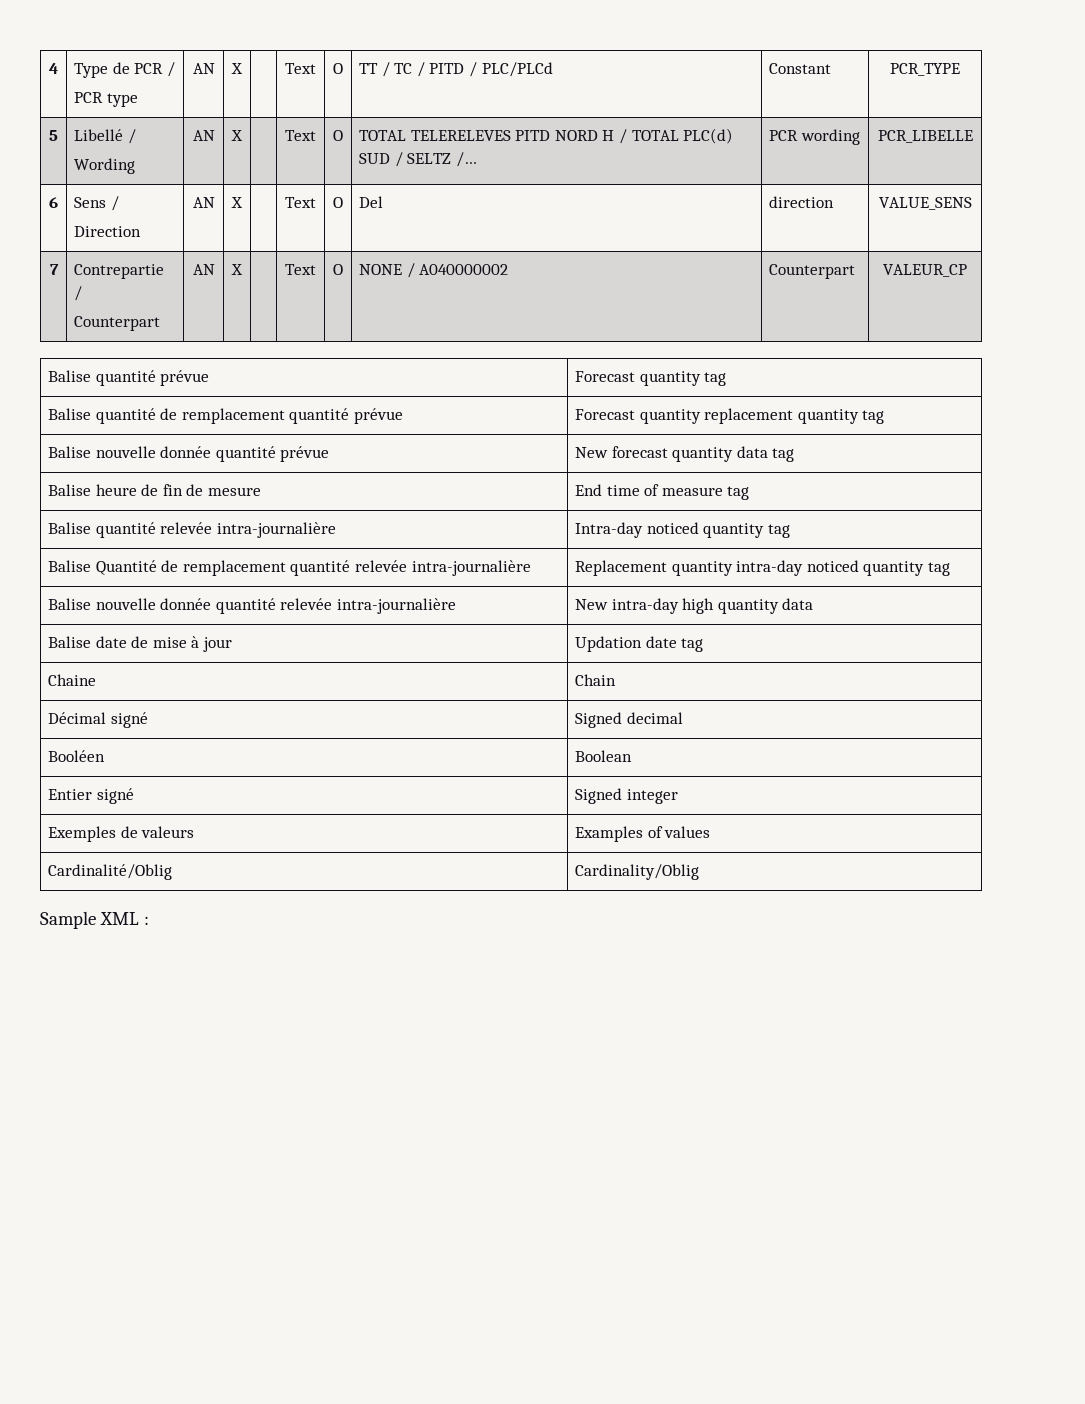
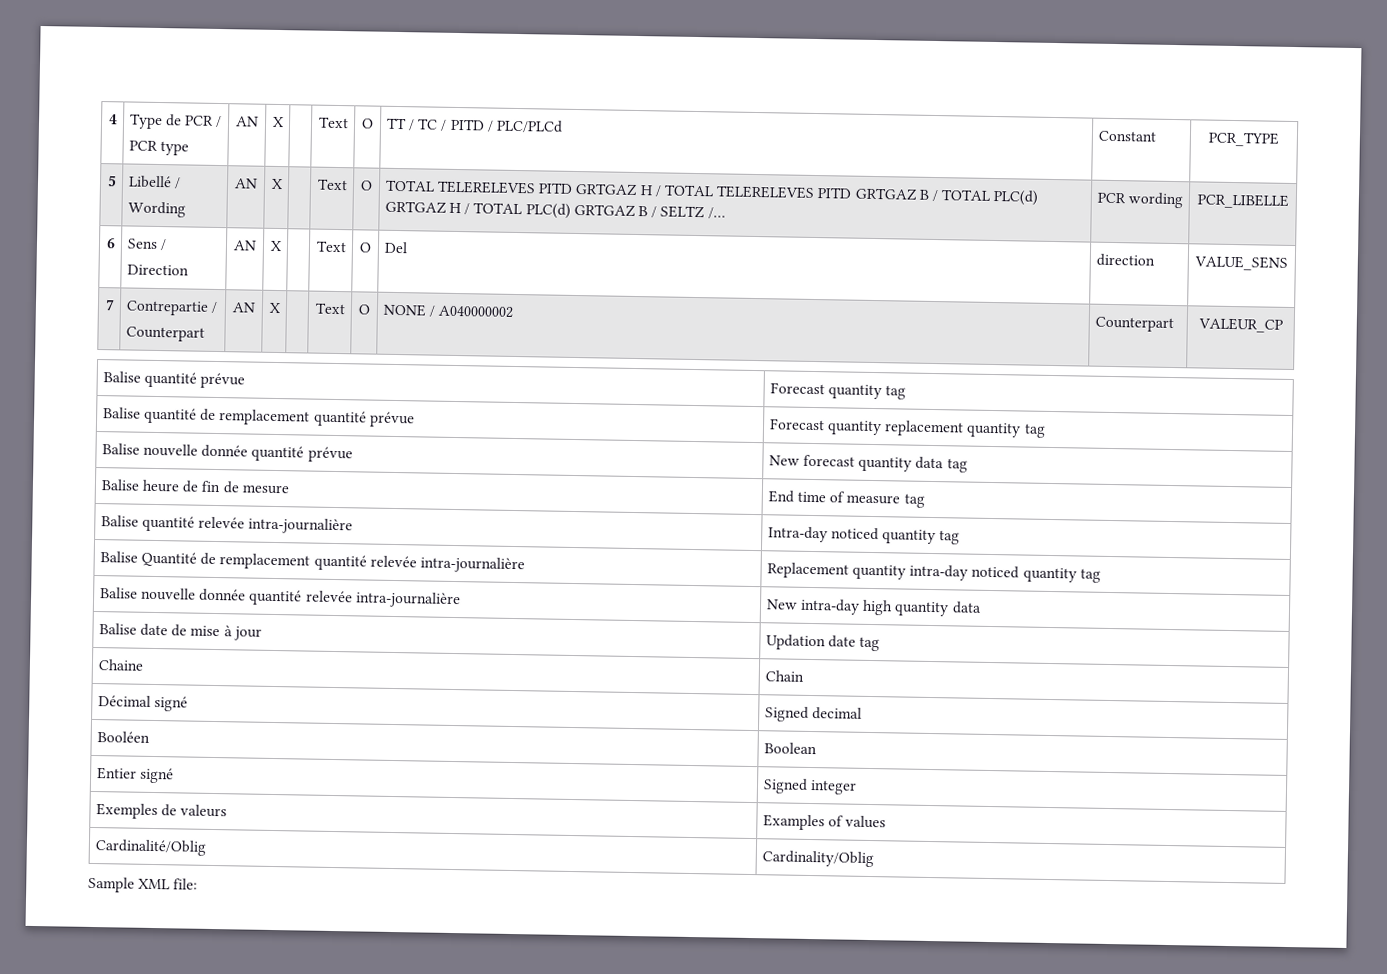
  5 | Libellé /
- Wording | AN | X | | Text | O | TOTAL TELERELEVES PITD NORD H / TOTAL PLC(d) SUD / SELTZ /… | PCR wording | PCR_LIBELLE
+ Wording | AN | X | | Text | O | TOTAL TELERELEVES PITD GRTGAZ H / TOTAL TELERELEVES PITD GRTGAZ B / TOTAL PLC(d) GRTGAZ H / TOTAL PLC(d) GRTGAZ B / SELTZ /… | PCR wording | PCR_LIBELLE
- Sample XML :
+ Sample XML file:

